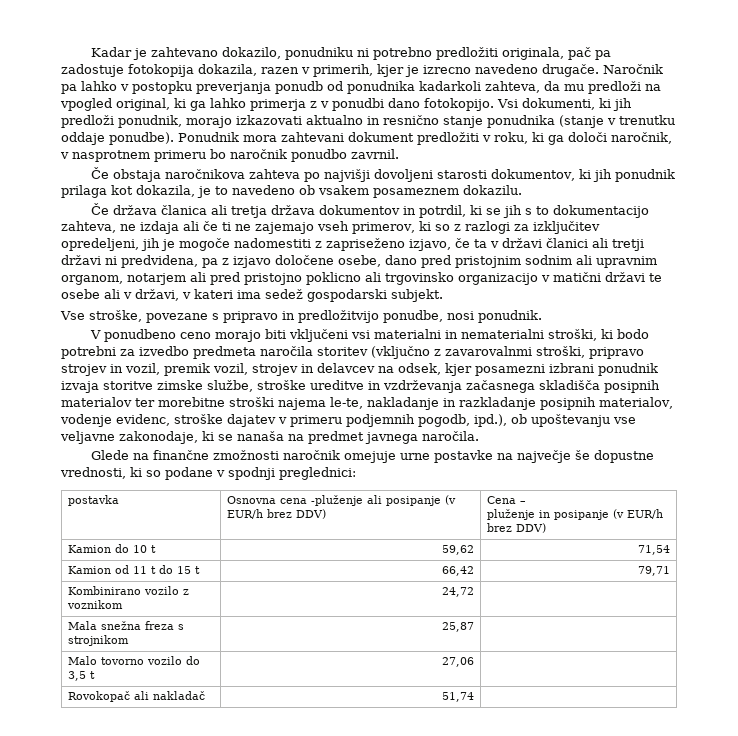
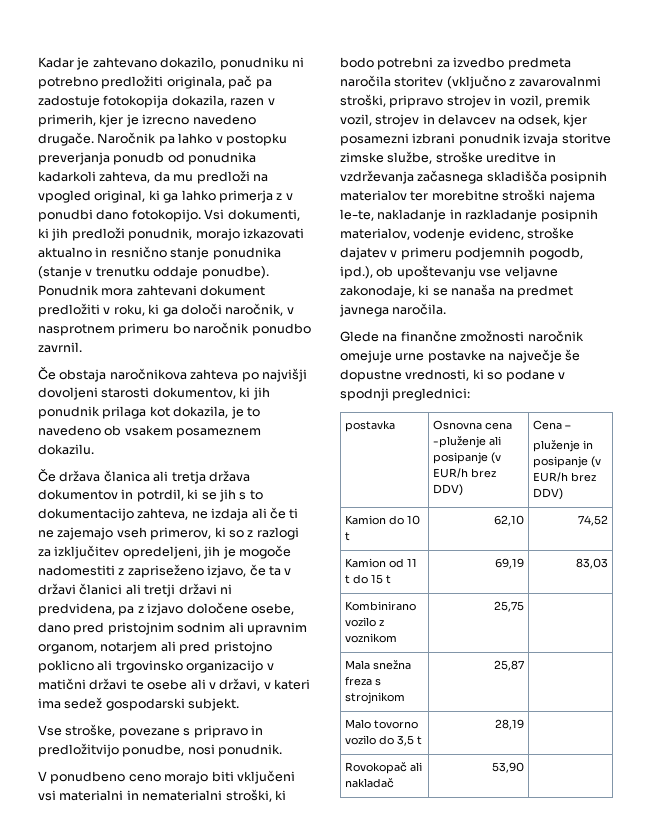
- Kamion do 10 t | 59,62 | 71,54
+ Kamion do 10 t | 62,10 | 74,52
- Kamion od 11 t do 15 t | 66,42 | 79,71
+ Kamion od 11 t do 15 t | 69,19 | 83,03
- Kombinirano vozilo z voznikom | 24,72 |
+ Kombinirano vozilo z voznikom | 25,75 |
- Malo tovorno vozilo do 3,5 t | 27,06 |
+ Malo tovorno vozilo do 3,5 t | 28,19 |
- Rovokopač ali nakladač | 51,74 |
+ Rovokopač ali nakladač | 53,90 |

